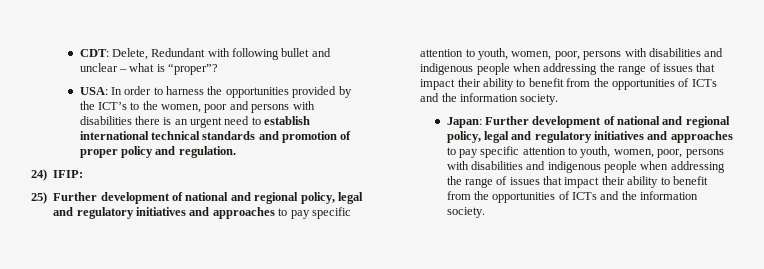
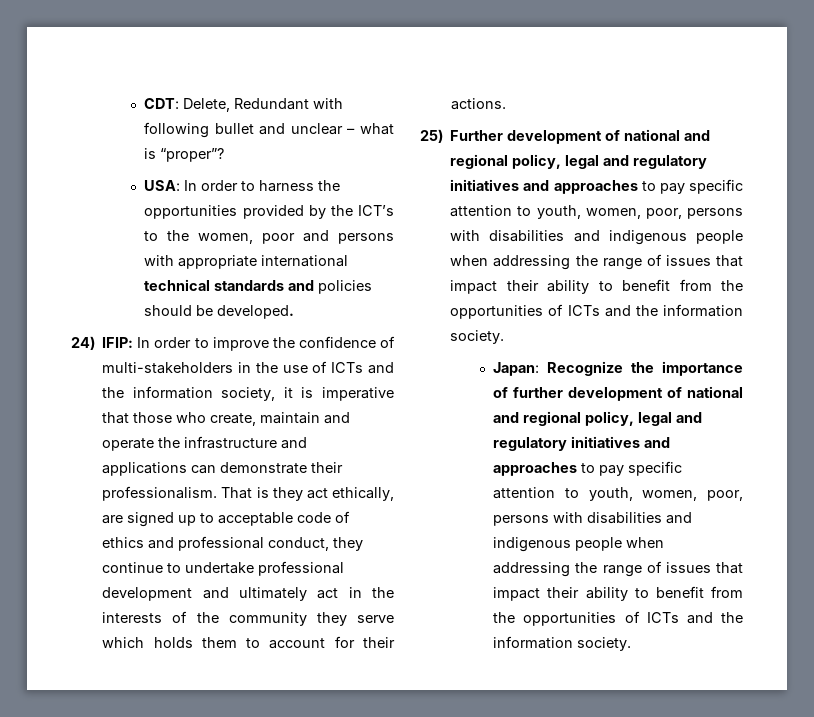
- USA: In order to harness the opportunities provided by the ICT’s to the women, poor and persons with disabilities there is an urgent need to establish international technical standards and promotion of proper policy and regulation.
- 24) IFIP:
+ USA: In order to harness the opportunities provided by the ICT’s to the women, poor and persons with appropriate international technical standards and policies should be developed.
+ 24) IFIP: In order to improve the confidence of multi-stakeholders in the use of ICTs and the information society, it is imperative that those who create, maintain and operate the infrastructure and applications can demonstrate their professionalism. That is they act ethically, are signed up to acceptable code of ethics and professional conduct, they continue to undertake professional development and ultimately act in the interests of the community they serve which holds them to account for their actions.
- Japan: Further development of national and regional policy, legal and regulatory initiatives and approaches to pay specific attention to youth, women, poor, persons with disabilities and indigenous people when addressing the range of issues that impact their ability to benefit from the opportunities of ICTs and the information society.
+ Japan: Recognize the importance of further development of national and regional policy, legal and regulatory initiatives and approaches to pay specific attention to youth, women, poor, persons with disabilities and indigenous people when addressing the range of issues that impact their ability to benefit from the opportunities of ICTs and the information society.

